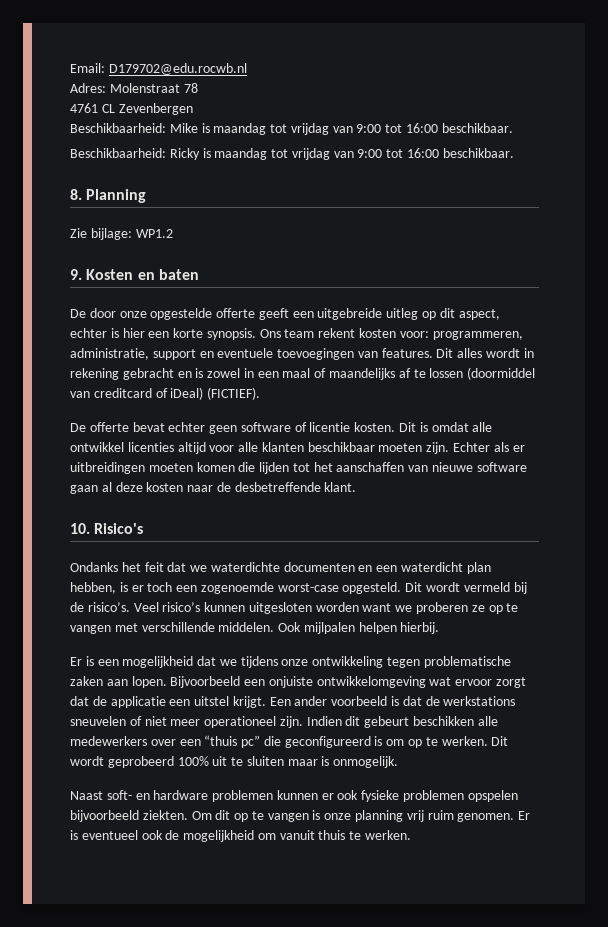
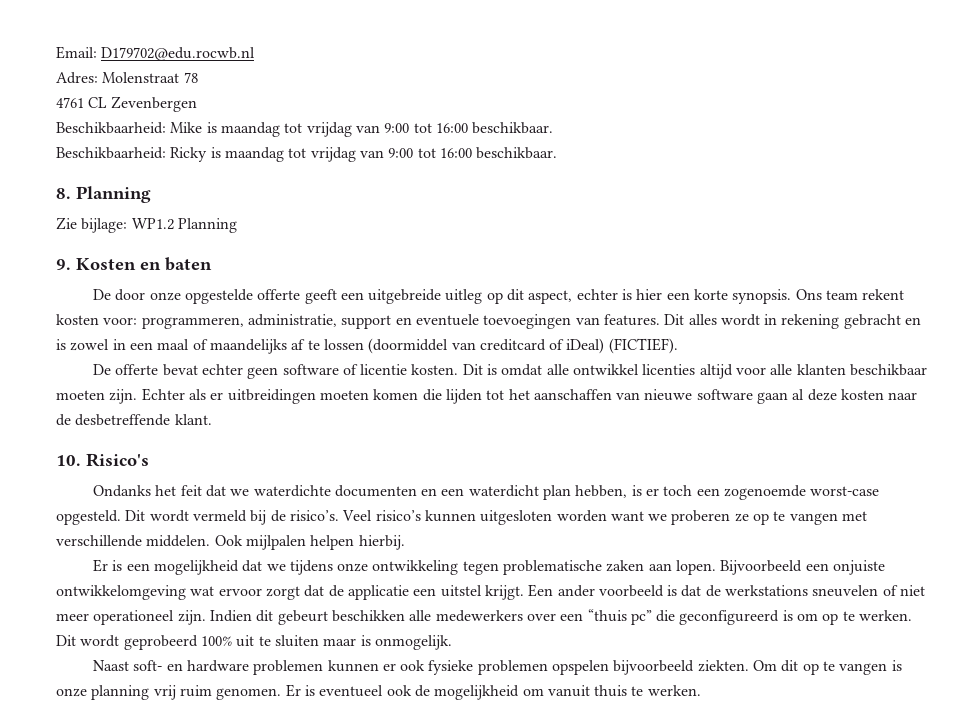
- Zie bijlage: WP1.2
+ Zie bijlage: WP1.2 Planning

